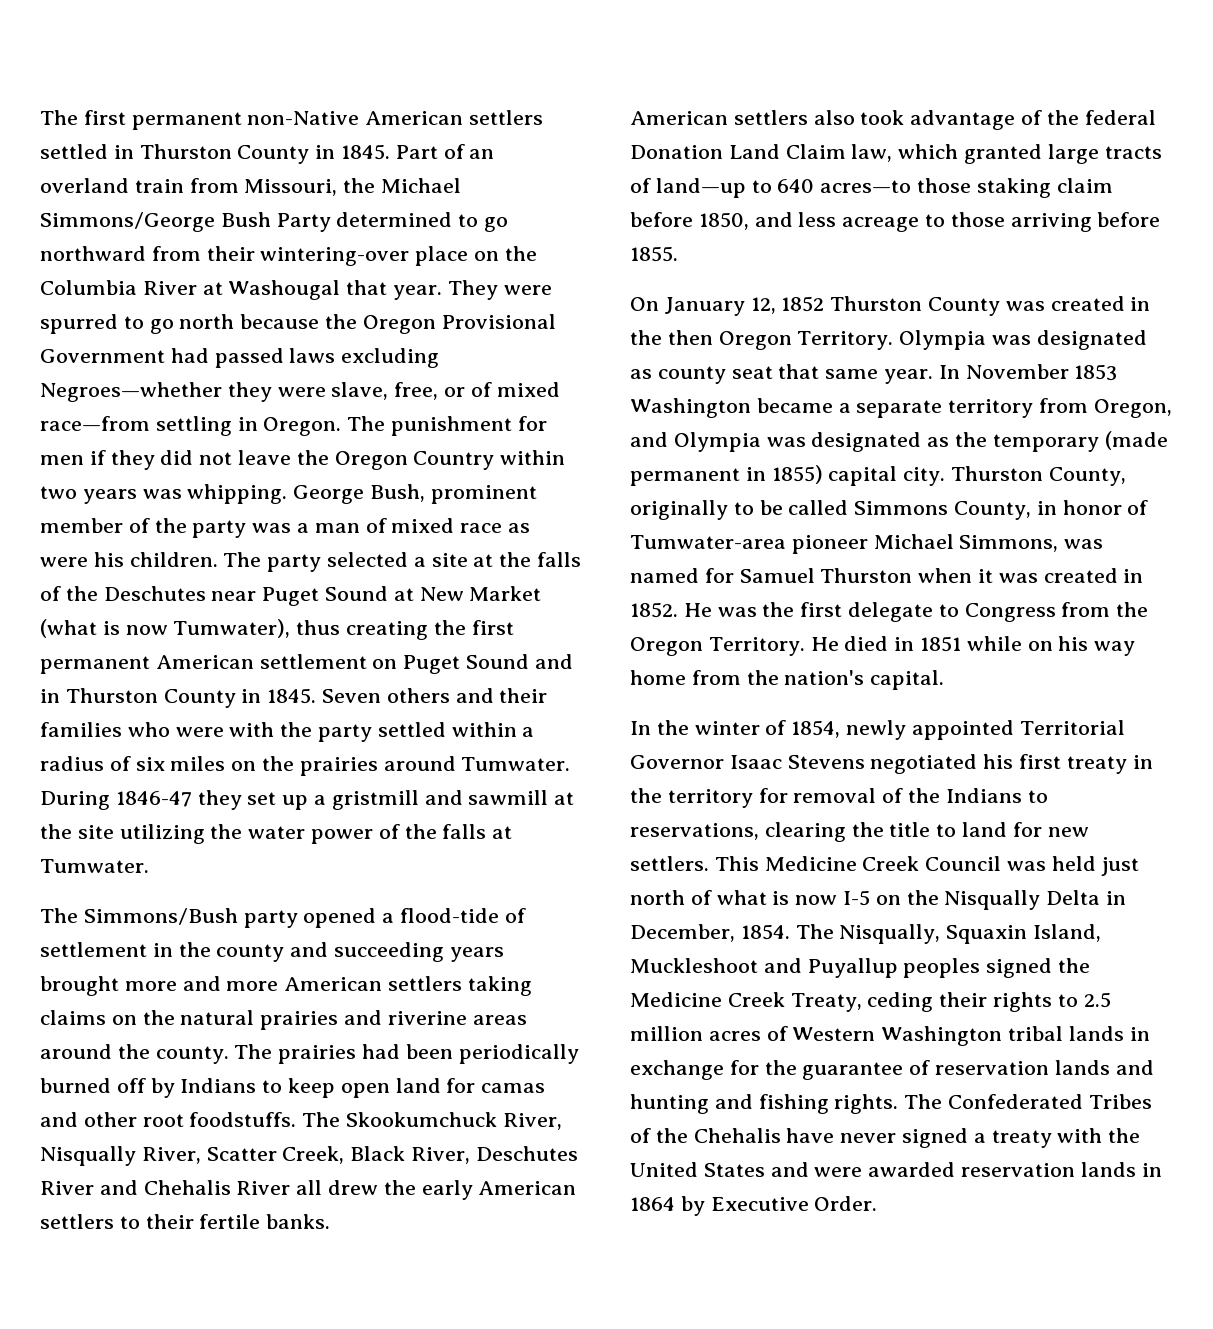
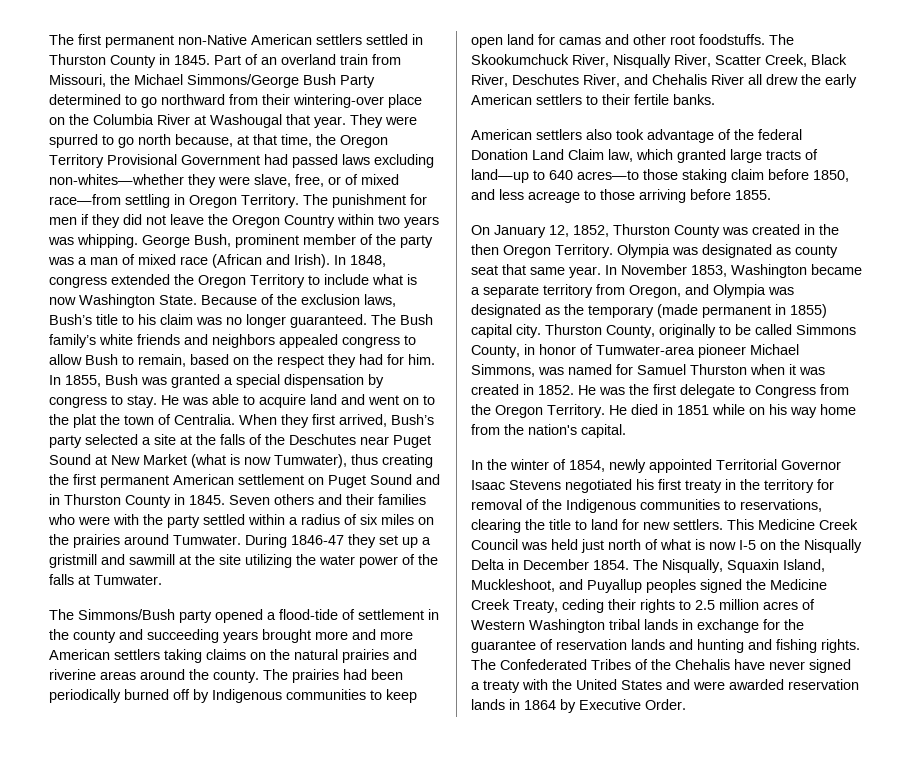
- They were spurred to go north because the Oregon Provisional Government had passed laws excluding Negroes—whether they were slave, free, or of mixed race—from settling in Oregon.
+ They were spurred to go north because, at that time, the Oregon Territory Provisional Government had passed laws excluding non-whites—whether they were slave, free, or of mixed race—from settling in Oregon Territory.
- George Bush, prominent member of the party was a man of mixed race as were his children. The party selected a site at the falls of the Deschutes near Puget Sound at New Market (what is now Tumwater), thus creating the first permanent American settlement on Puget Sound and in Thurston County in 1845.
+ George Bush, prominent member of the party was a man of mixed race (African and Irish). In 1848, congress extended the Oregon Territory to include what is now Washington State. Because of the exclusion laws, Bush’s title to his claim was no longer guaranteed. The Bush family’s white friends and neighbors appealed congress to allow Bush to remain, based on the respect they had for him. In 1855, Bush was granted a special dispensation by congress to stay. He was able to acquire land and went on to the plat the town of Centralia. When they first arrived, Bush’s party selected a site at the falls of the Deschutes near Puget Sound at New Market (what is now Tumwater), thus creating the first permanent American settlement on Puget Sound and in Thurston County in 1845.
- The prairies had been periodically burned off by Indians to keep open land for camas and other root foodstuffs.
+ The prairies had been periodically burned off by Indigenous communities to keep open land for camas and other root foodstuffs.
- The Skookumchuck River, Nisqually River, Scatter Creek, Black River, Deschutes River and Chehalis River all drew the early American settlers to their fertile banks.
+ The Skookumchuck River, Nisqually River, Scatter Creek, Black River, Deschutes River, and Chehalis River all drew the early American settlers to their fertile banks.
- On January 12, 1852 Thurston County was created in the then Oregon Territory.
+ On January 12, 1852, Thurston County was created in the then Oregon Territory.
- In November 1853 Washington became a separate territory from Oregon, and Olympia was designated as the temporary (made permanent in 1855) capital city.
+ In November 1853, Washington became a separate territory from Oregon, and Olympia was designated as the temporary (made permanent in 1855) capital city.
- In the winter of 1854, newly appointed Territorial Governor Isaac Stevens negotiated his first treaty in the territory for removal of the Indians to reservations, clearing the title to land for new settlers.
+ In the winter of 1854, newly appointed Territorial Governor Isaac Stevens negotiated his first treaty in the territory for removal of the Indigenous communities to reservations, clearing the title to land for new settlers.
- This Medicine Creek Council was held just north of what is now I-5 on the Nisqually Delta in December, 1854.
+ This Medicine Creek Council was held just north of what is now I-5 on the Nisqually Delta in December 1854.
- The Nisqually, Squaxin Island, Muckleshoot and Puyallup peoples signed the Medicine Creek Treaty, ceding their rights to 2.5 million acres of Western Washington tribal lands in exchange for the guarantee of reservation lands and hunting and fishing rights.
+ The Nisqually, Squaxin Island, Muckleshoot, and Puyallup peoples signed the Medicine Creek Treaty, ceding their rights to 2.5 million acres of Western Washington tribal lands in exchange for the guarantee of reservation lands and hunting and fishing rights.

